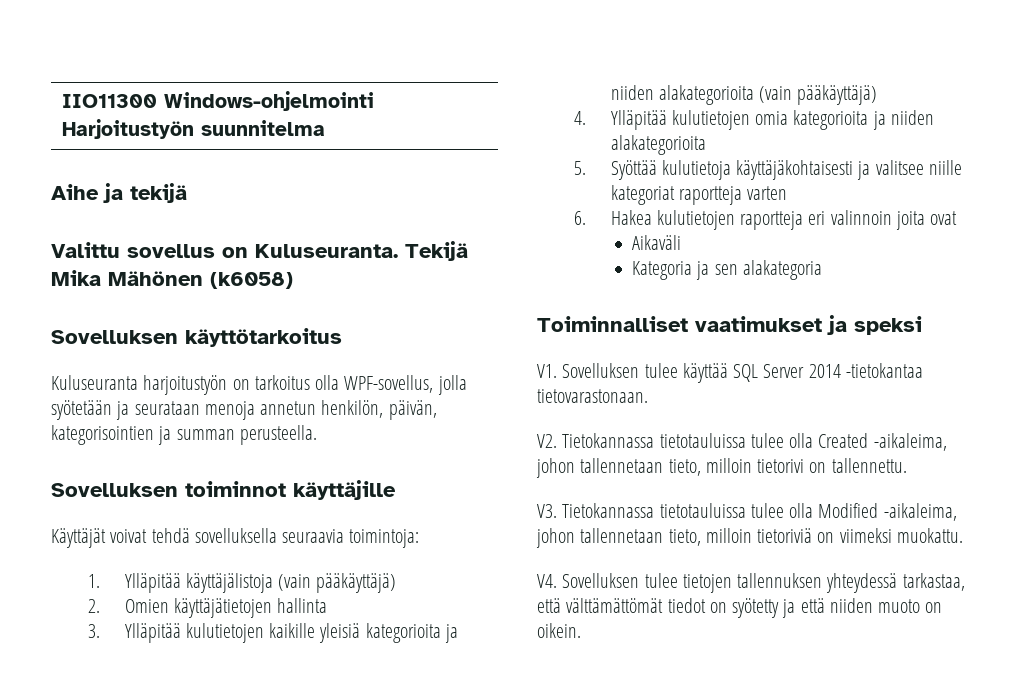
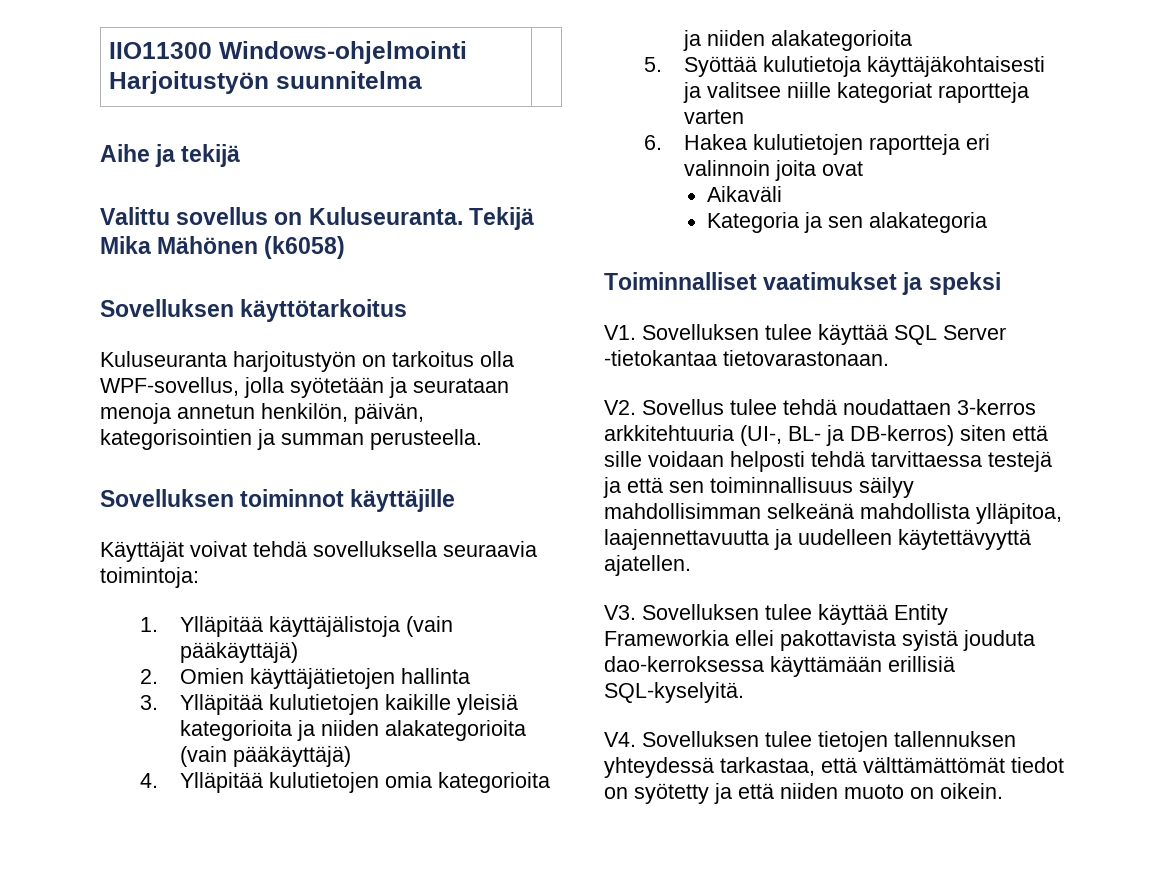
- V1. Sovelluksen tulee käyttää SQL Server 2014 -tietokantaa tietovarastonaan.
+ V1. Sovelluksen tulee käyttää SQL Server -tietokantaa tietovarastonaan.
- V2. Tietokannassa tietotauluissa tulee olla Created -aikaleima, johon tallennetaan tieto, milloin tietorivi on tallennettu.
- V3. Tietokannassa tietotauluissa tulee olla Modified -aikaleima, johon tallennetaan tieto, milloin tietoriviä on viimeksi muokattu.
+ V2. Sovellus tulee tehdä noudattaen 3-kerros arkkitehtuuria (UI-, BL- ja DB-kerros) siten että sille voidaan helposti tehdä tarvittaessa testejä ja että sen toiminnallisuus säilyy mahdollisimman selkeänä mahdollista ylläpitoa, laajennettavuutta ja uudelleen käytettävyyttä ajatellen.
+ V3. Sovelluksen tulee käyttää Entity Frameworkia ellei pakottavista syistä jouduta dao-kerroksessa käyttämään erillisiä SQL-kyselyitä.

